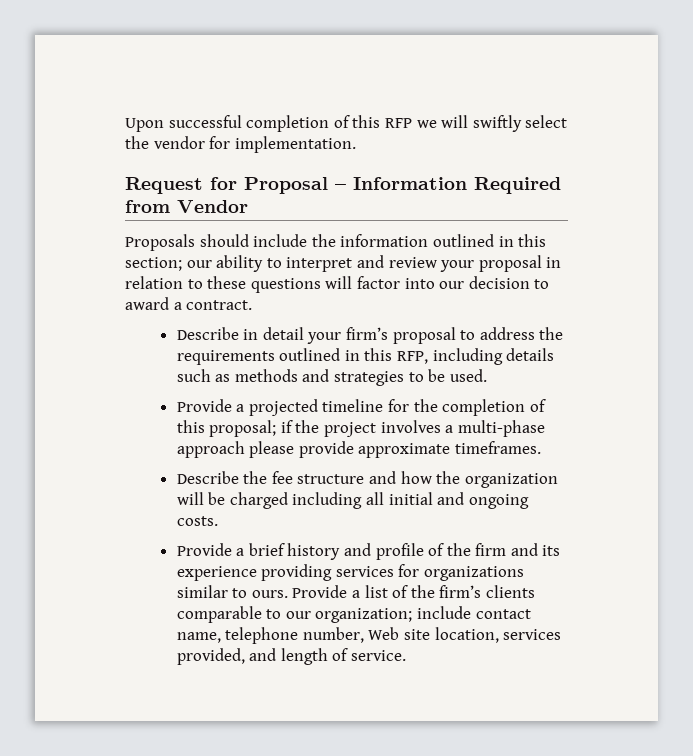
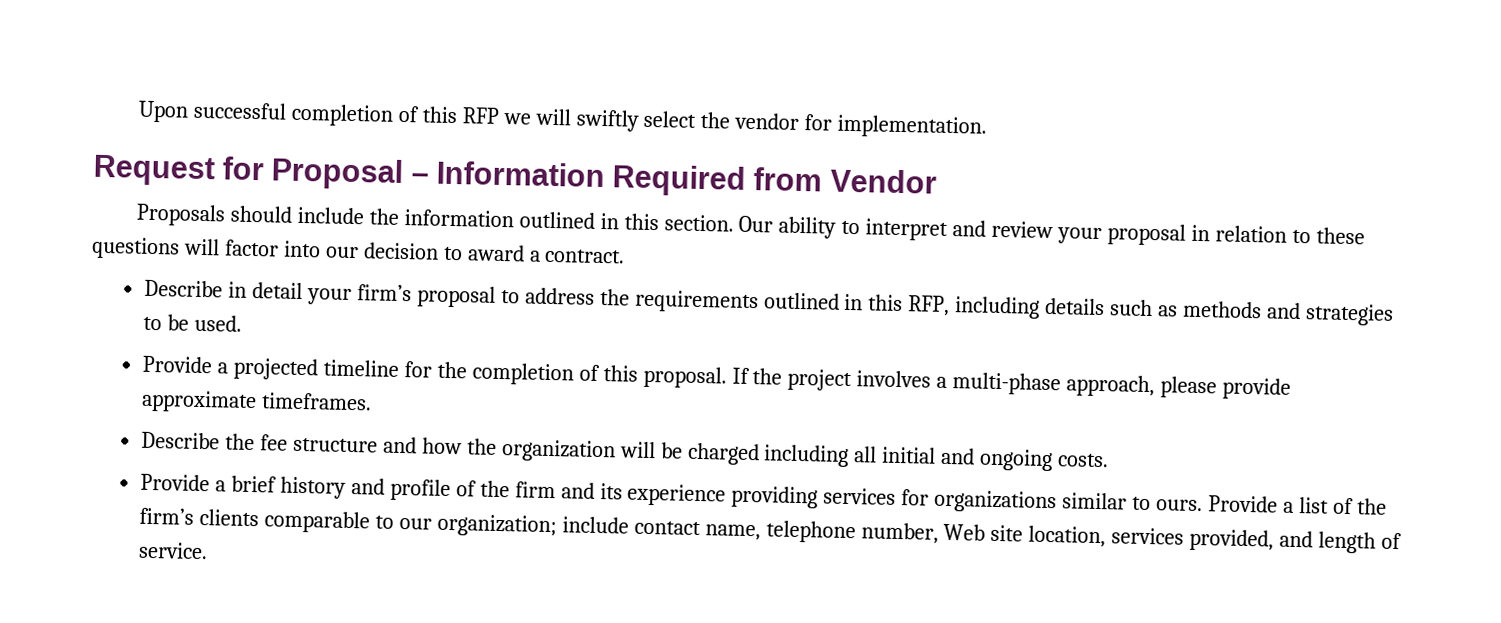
- Proposals should include the information outlined in this section; our ability to interpret and review your proposal in relation to these questions will factor into our decision to award a contract.
+ Proposals should include the information outlined in this section. Our ability to interpret and review your proposal in relation to these questions will factor into our decision to award a contract.
- Provide a projected timeline for the completion of this proposal; if the project involves a multi-phase approach please provide approximate timeframes.
+ Provide a projected timeline for the completion of this proposal. If the project involves a multi-phase approach, please provide approximate timeframes.

